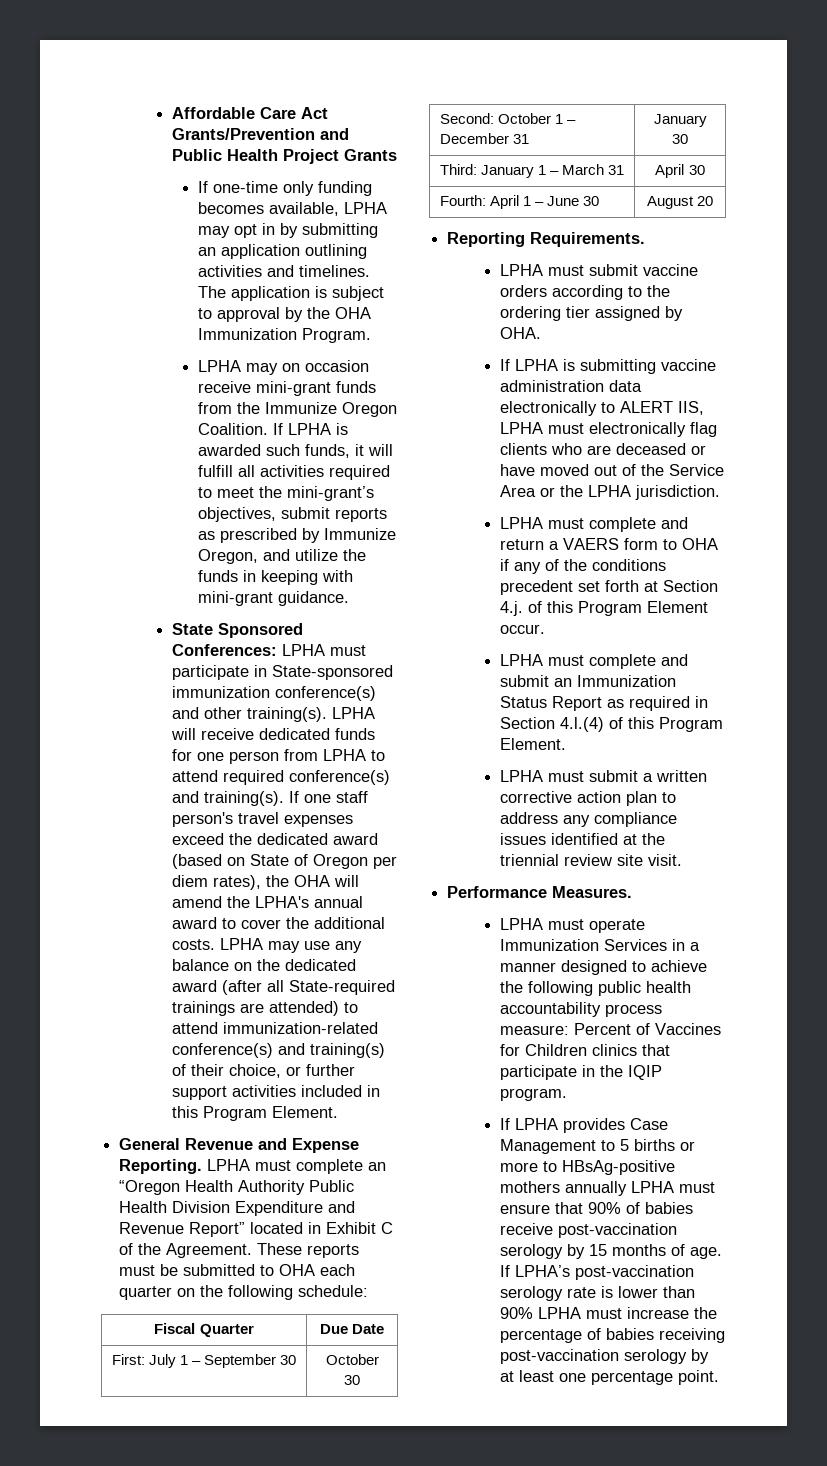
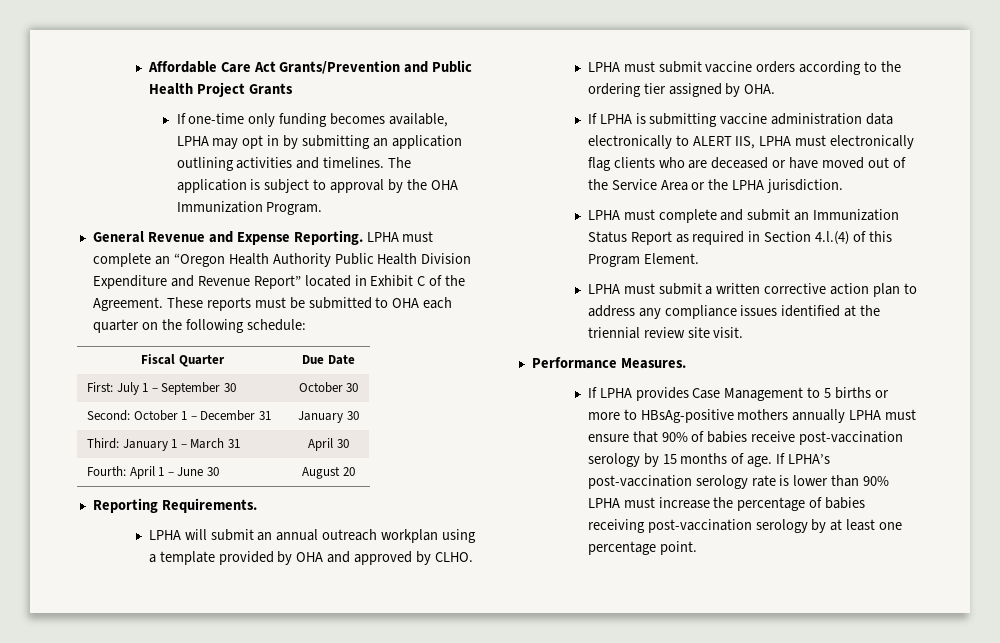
- LPHA may on occasion receive mini-grant funds from the Immunize Oregon Coalition. If LPHA is awarded such funds, it will fulfill all activities required to meet the mini-grant’s objectives, submit reports as prescribed by Immunize Oregon, and utilize the funds in keeping with mini-grant guidance.
- State Sponsored Conferences: LPHA must participate in State-sponsored immunization conference(s) and other training(s). LPHA will receive dedicated funds for one person from LPHA to attend required conference(s) and training(s). If one staff person's travel expenses exceed the dedicated award (based on State of Oregon per diem rates), the OHA will amend the LPHA's annual award to cover the additional costs. LPHA may use any balance on the dedicated award (after all State-required trainings are attended) to attend immunization-related conference(s) and training(s) of their choice, or further support activities included in this Program Element.
+ LPHA will submit an annual outreach workplan using a template provided by OHA and approved by CLHO.
- LPHA must complete and return a VAERS form to OHA if any of the conditions precedent set forth at Section 4.j. of this Program Element occur.
- LPHA must operate Immunization Services in a manner designed to achieve the following public health accountability process measure: Percent of Vaccines for Children clinics that participate in the IQIP program.

